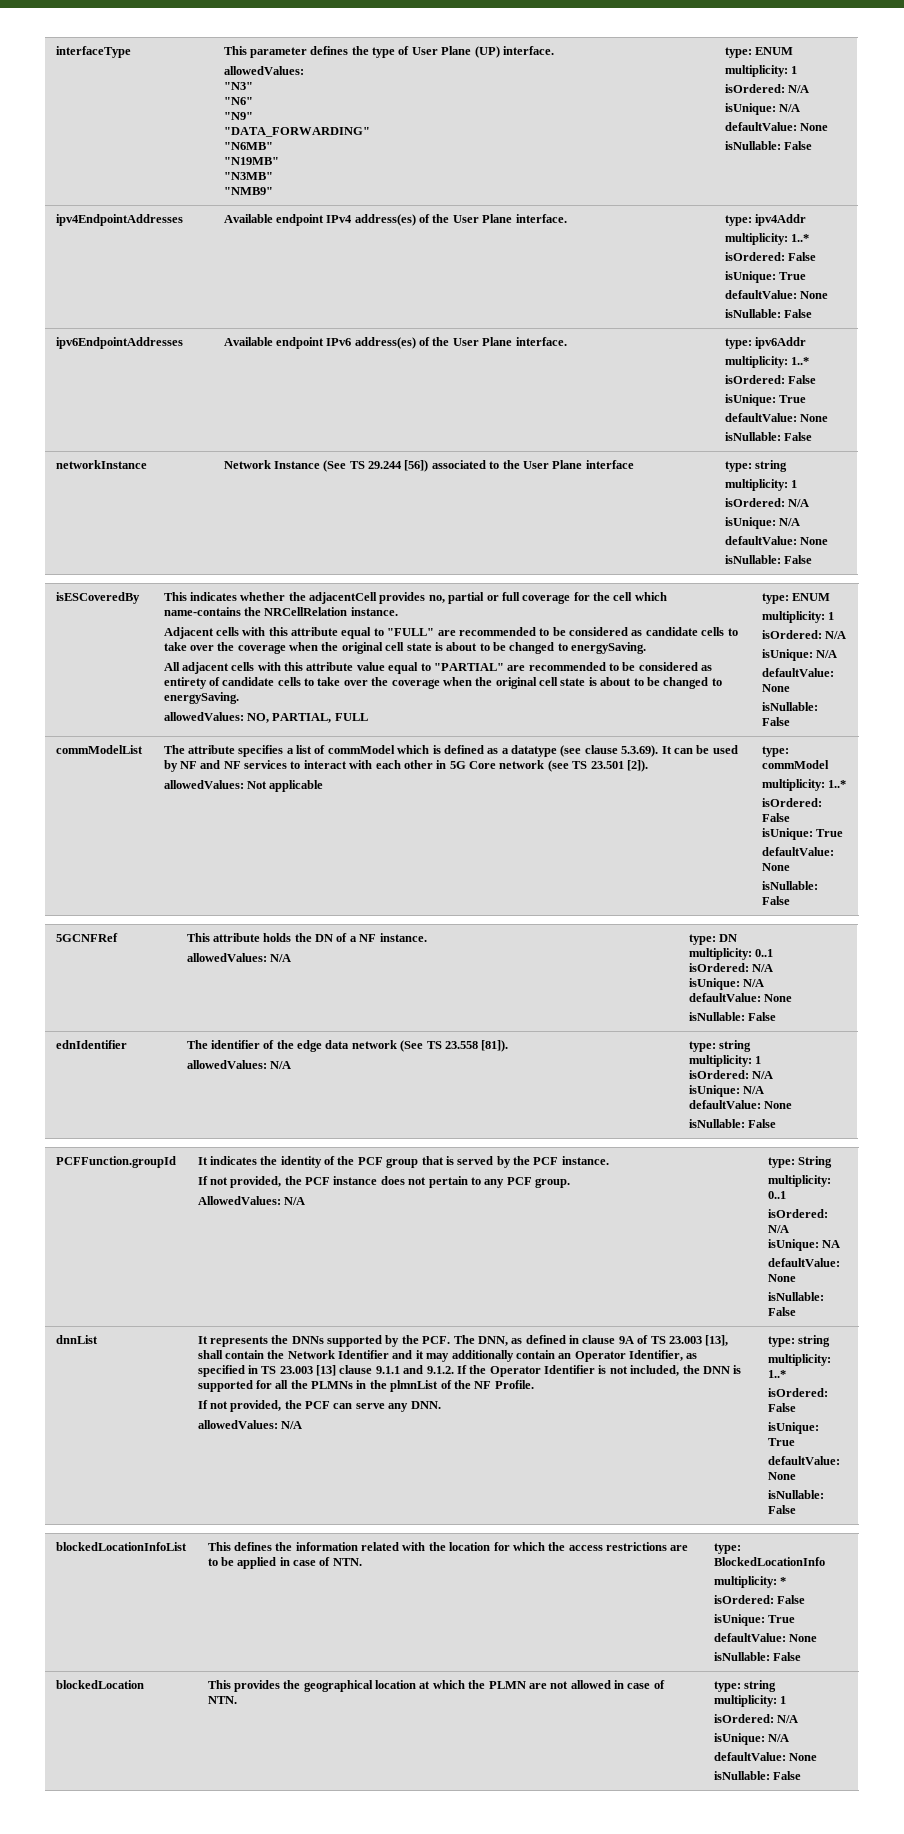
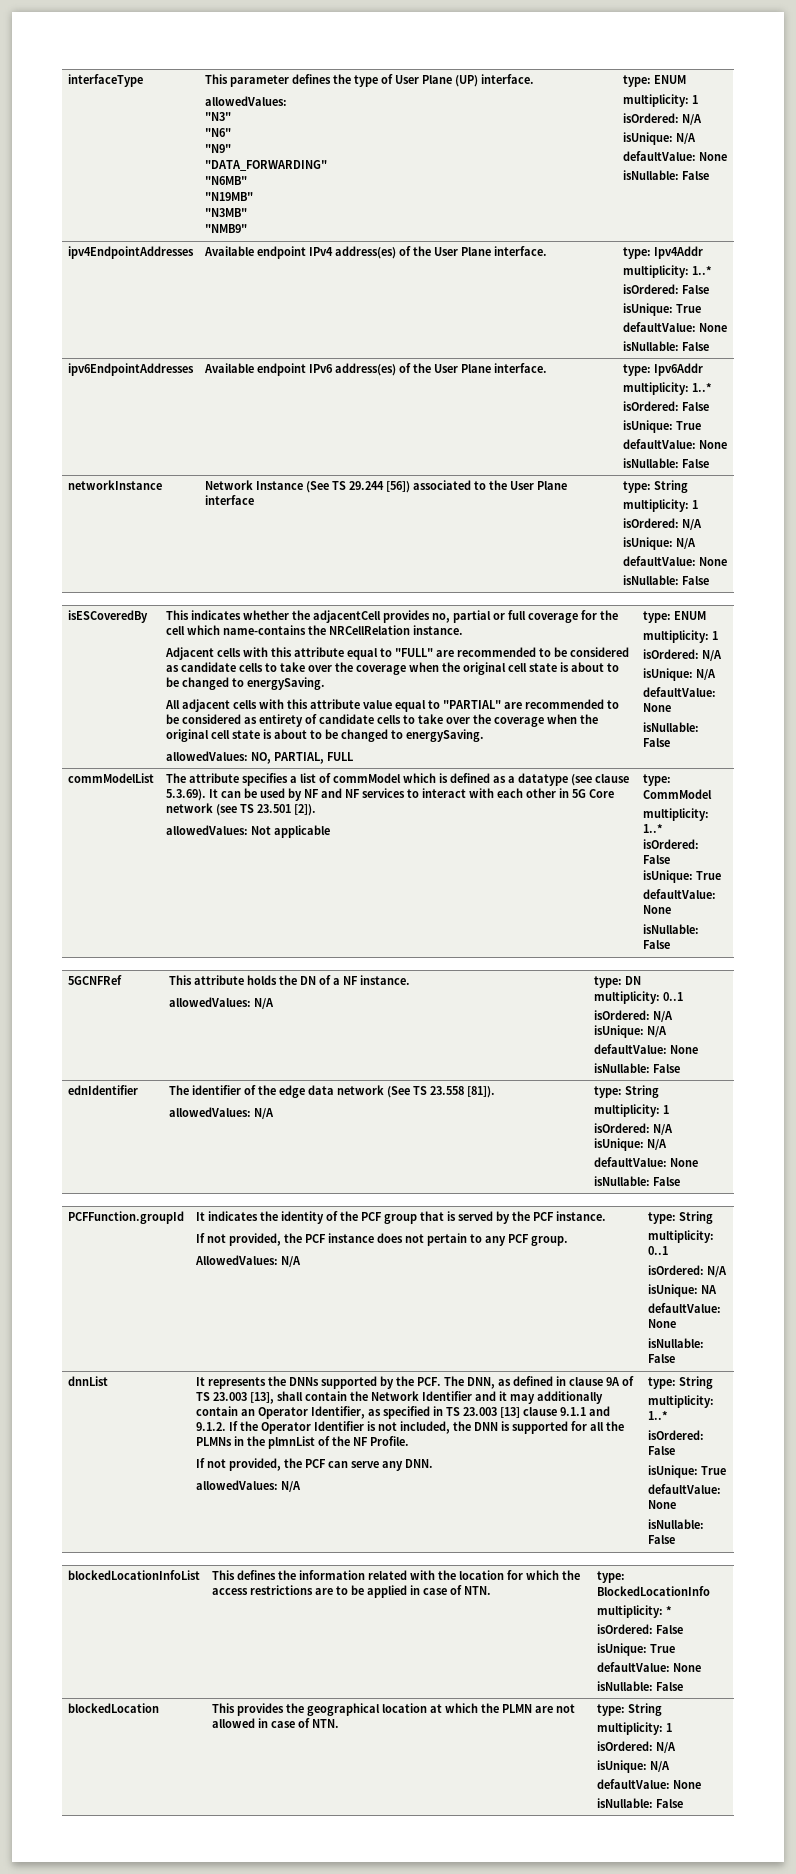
- ipv4EndpointAddresses | Available endpoint IPv4 address(es) of the User Plane interface. | type: ipv4Addr
+ ipv4EndpointAddresses | Available endpoint IPv4 address(es) of the User Plane interface. | type: Ipv4Addr
- ipv6EndpointAddresses | Available endpoint IPv6 address(es) of the User Plane interface. | type: ipv6Addr
+ ipv6EndpointAddresses | Available endpoint IPv6 address(es) of the User Plane interface. | type: Ipv6Addr
- networkInstance | Network Instance (See TS 29.244 [56]) associated to the User Plane interface | type: string
+ networkInstance | Network Instance (See TS 29.244 [56]) associated to the User Plane interface | type: String
- type: commModel
+ type: CommModel
  ednIdentifier | The identifier of the edge data network (See TS 23.558 [81]).
- allowedValues: N/A | type: string
+ allowedValues: N/A | type: String
  If not provided, the PCF can serve any DNN.
- allowedValues: N/A | type: string
+ allowedValues: N/A | type: String
- blockedLocation | This provides the geographical location at which the PLMN are not allowed in case of NTN. | type: string
+ blockedLocation | This provides the geographical location at which the PLMN are not allowed in case of NTN. | type: String

